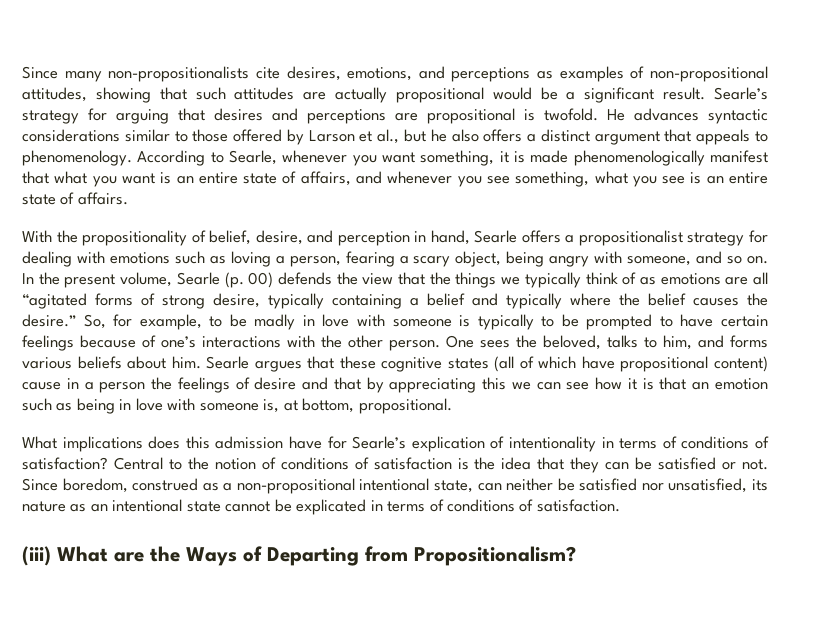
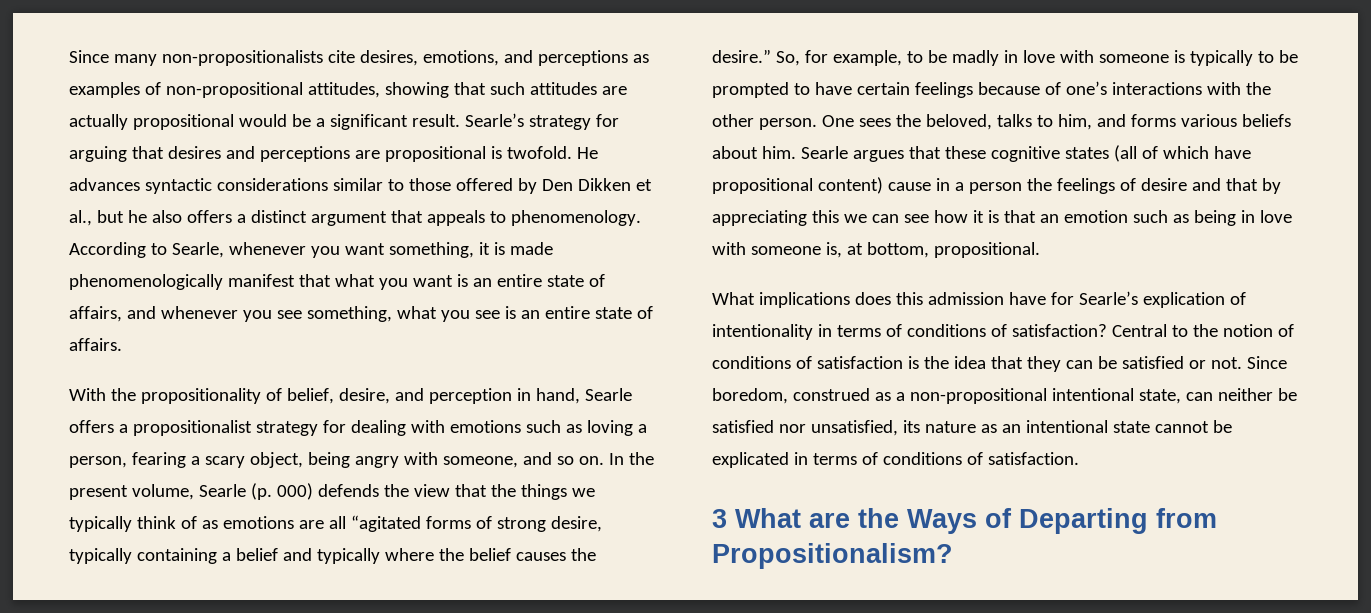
- He advances syntactic considerations similar to those offered by Larson et al., but he also offers a distinct argument that appeals to phenomenology.
+ He advances syntactic considerations similar to those offered by Den Dikken et al., but he also offers a distinct argument that appeals to phenomenology.
- In the present volume, Searle (p. 00) defends the view that the things we typically think of as emotions are all “agitated forms of strong desire, typically containing a belief and typically where the belief causes the desire.”
+ In the present volume, Searle (p. 000) defends the view that the things we typically think of as emotions are all “agitated forms of strong desire, typically containing a belief and typically where the belief causes the desire.”
- (iii) What are the Ways of Departing from Propositionalism?
+ 3 What are the Ways of Departing from Propositionalism?

